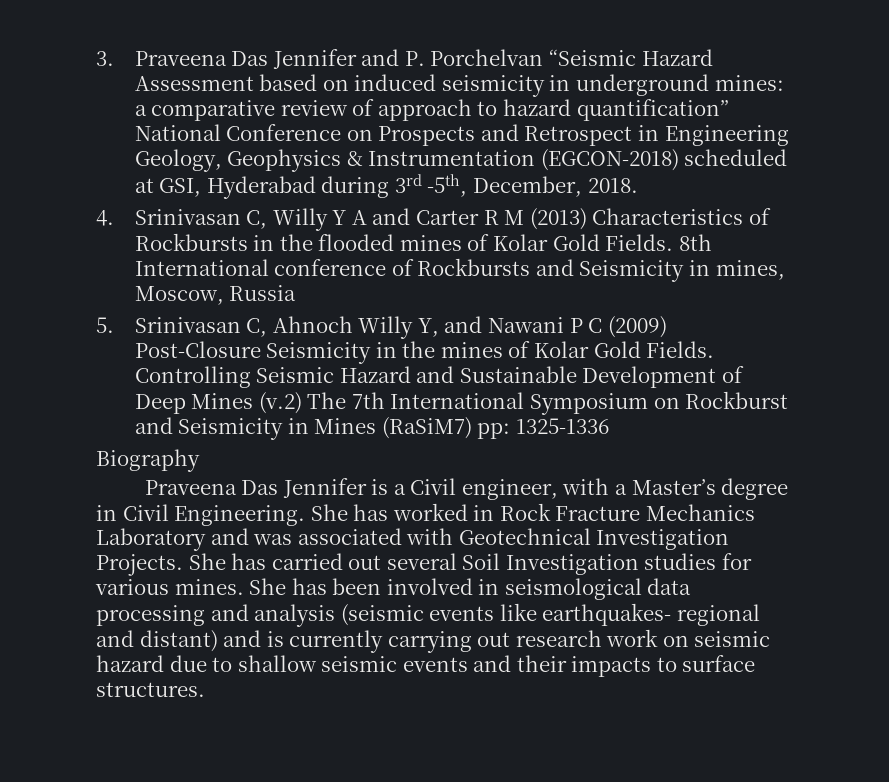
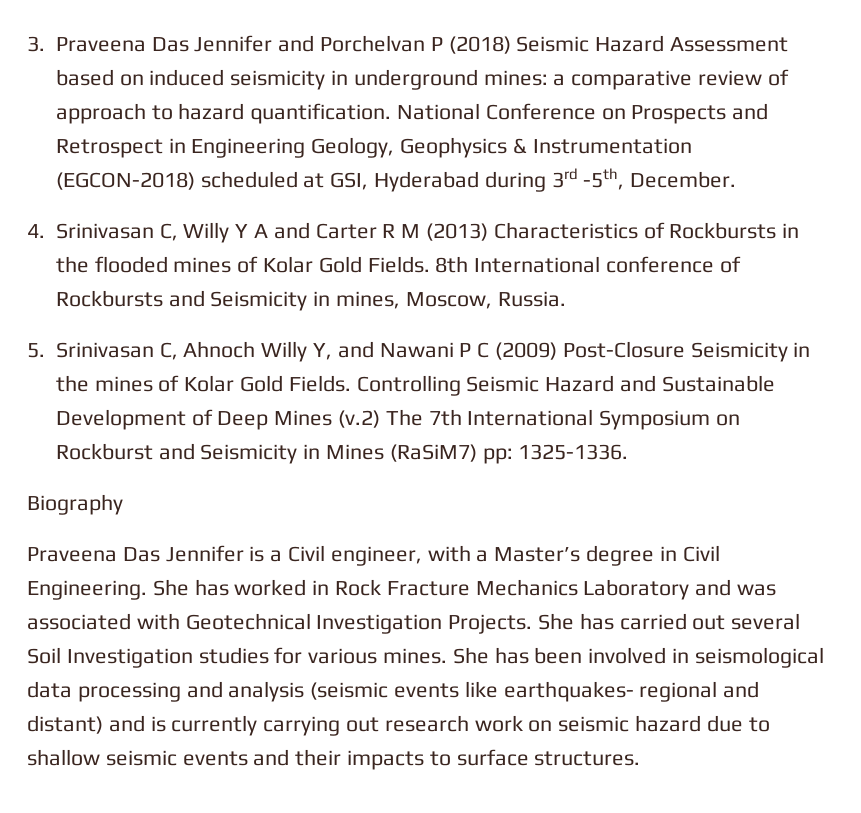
- 3. Praveena Das Jennifer and P. Porchelvan “Seismic Hazard Assessment based on induced seismicity in underground mines: a comparative review of approach to hazard quantification” National Conference on Prospects and Retrospect in Engineering Geology, Geophysics & Instrumentation (EGCON-2018) scheduled at GSI, Hyderabad during 3rd -5th, December, 2018.
+ 3. Praveena Das Jennifer and Porchelvan P (2018) Seismic Hazard Assessment based on induced seismicity in underground mines: a comparative review of approach to hazard quantification. National Conference on Prospects and Retrospect in Engineering Geology, Geophysics & Instrumentation (EGCON-2018) scheduled at GSI, Hyderabad during 3rd -5th, December.
- 8th International conference of Rockbursts and Seismicity in mines, Moscow, Russia
+ 8th International conference of Rockbursts and Seismicity in mines, Moscow, Russia.
- Controlling Seismic Hazard and Sustainable Development of Deep Mines (v.2) The 7th International Symposium on Rockburst and Seismicity in Mines (RaSiM7) pp: 1325-1336
+ Controlling Seismic Hazard and Sustainable Development of Deep Mines (v.2) The 7th International Symposium on Rockburst and Seismicity in Mines (RaSiM7) pp: 1325-1336.

